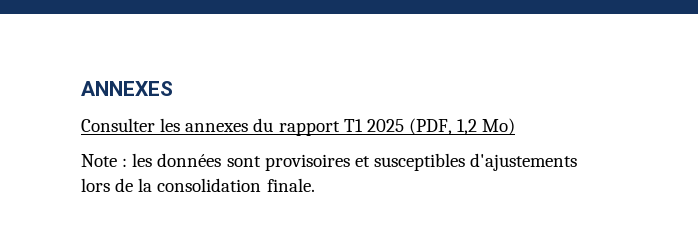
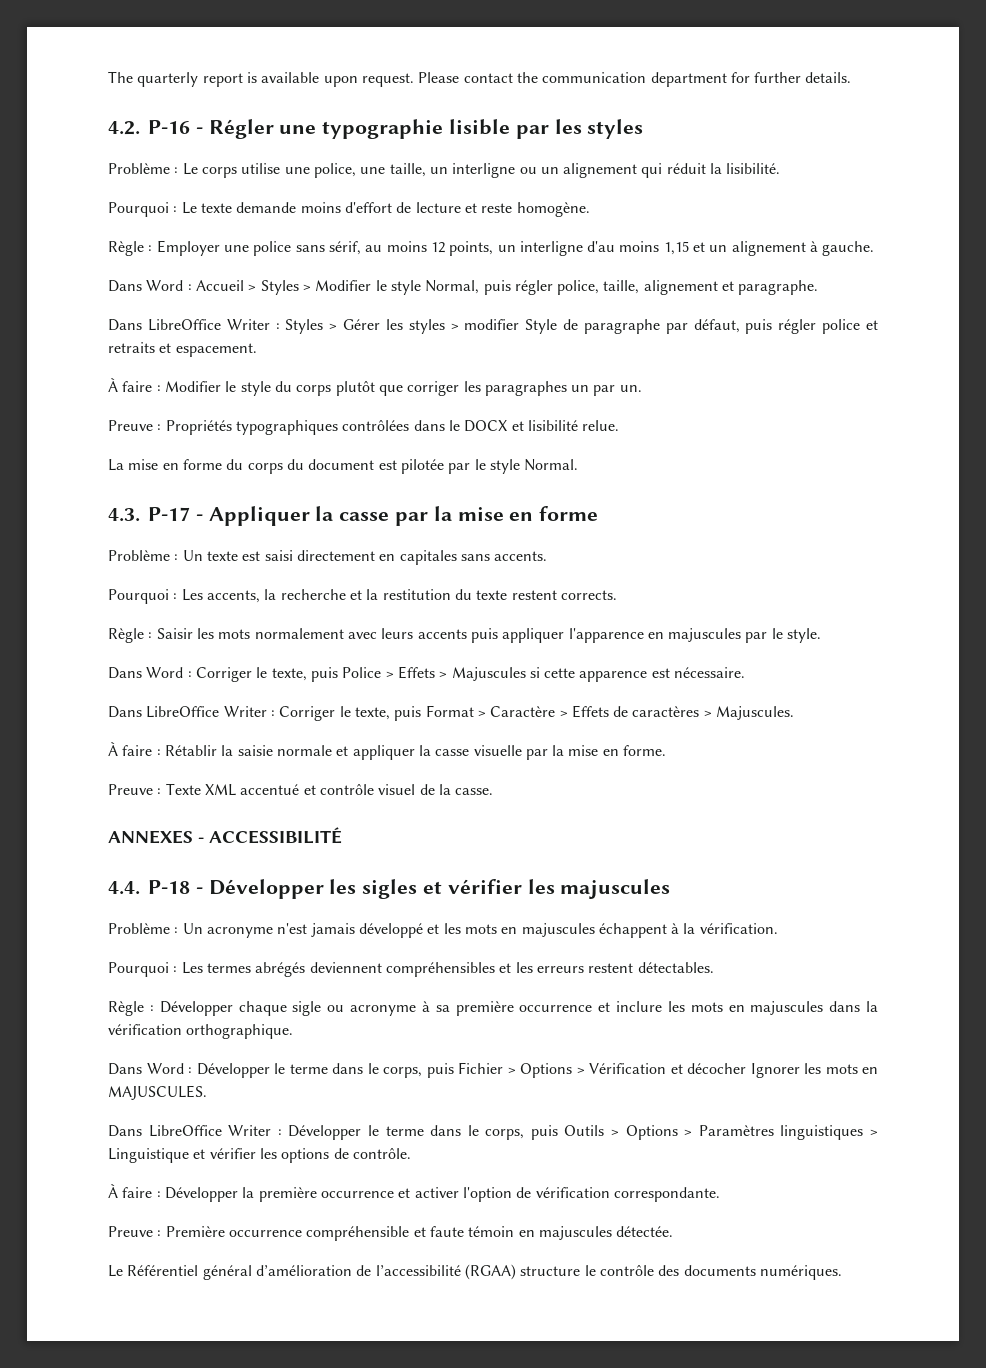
- ANNEXES
- Consulter les annexes du rapport T1 2025 (PDF, 1,2 Mo)
- Note : les données sont provisoires et susceptibles d'ajustements lors de la consolidation finale.
+ The quarterly report is available upon request. Please contact the communication department for further details.
+ 4.2. P-16 - Régler une typographie lisible par les styles
+ Problème : Le corps utilise une police, une taille, un interligne ou un alignement qui réduit la lisibilité.
+ Pourquoi : Le texte demande moins d'effort de lecture et reste homogène.
+ Règle : Employer une police sans sérif, au moins 12 points, un interligne d'au moins 1,15 et un alignement à gauche.
+ Dans Word : Accueil > Styles > Modifier le style Normal, puis régler police, taille, alignement et paragraphe.
+ Dans LibreOffice Writer : Styles > Gérer les styles > modifier Style de paragraphe par défaut, puis régler police et retraits et espacement.
+ À faire : Modifier le style du corps plutôt que corriger les paragraphes un par un.
+ Preuve : Propriétés typographiques contrôlées dans le DOCX et lisibilité relue.
+ La mise en forme du corps du document est pilotée par le style Normal.
+ 4.3. P-17 - Appliquer la casse par la mise en forme
+ Problème : Un texte est saisi directement en capitales sans accents.
+ Pourquoi : Les accents, la recherche et la restitution du texte restent corrects.
+ Règle : Saisir les mots normalement avec leurs accents puis appliquer l'apparence en majuscules par le style.
+ Dans Word : Corriger le texte, puis Police > Effets > Majuscules si cette apparence est nécessaire.
+ Dans LibreOffice Writer : Corriger le texte, puis Format > Caractère > Effets de caractères > Majuscules.
+ À faire : Rétablir la saisie normale et appliquer la casse visuelle par la mise en forme.
+ Preuve : Texte XML accentué et contrôle visuel de la casse.
+ ANNEXES - ACCESSIBILITÉ
+ 4.4. P-18 - Développer les sigles et vérifier les majuscules
+ Problème : Un acronyme n'est jamais développé et les mots en majuscules échappent à la vérification.
+ Pourquoi : Les termes abrégés deviennent compréhensibles et les erreurs restent détectables.
+ Règle : Développer chaque sigle ou acronyme à sa première occurrence et inclure les mots en majuscules dans la vérification orthographique.
+ Dans Word : Développer le terme dans le corps, puis Fichier > Options > Vérification et décocher Ignorer les mots en MAJUSCULES.
+ Dans LibreOffice Writer : Développer le terme dans le corps, puis Outils > Options > Paramètres linguistiques > Linguistique et vérifier les options de contrôle.
+ À faire : Développer la première occurrence et activer l'option de vérification correspondante.
+ Preuve : Première occurrence compréhensible et faute témoin en majuscules détectée.
+ Le Référentiel général d’amélioration de l’accessibilité (RGAA) structure le contrôle des documents numériques.

